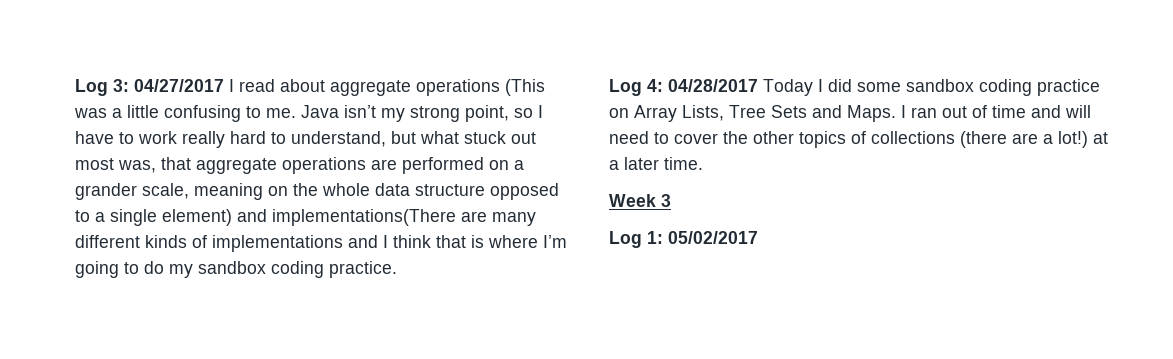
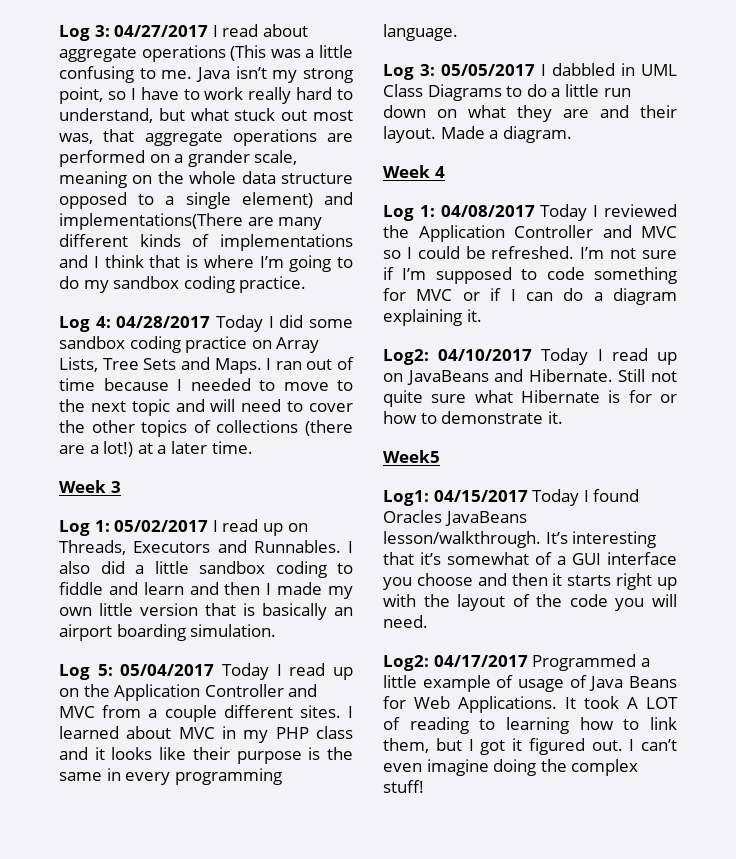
- I ran out of time and will need to cover the other topics of collections (there are a lot!) at a later time.
+ I ran out of time because I needed to move to the next topic and will need to cover the other topics of collections (there are a lot!) at a later time.
- Log 1: 05/02/2017
+ Log 1: 05/02/2017 I read up on Threads, Executors and Runnables. I also did a little sandbox coding to fiddle and learn and then I made my own little version that is basically an airport boarding simulation.
+ Log 5: 05/04/2017 Today I read up on the Application Controller and MVC from a couple different sites. I learned about MVC in my PHP class and it looks like their purpose is the same in every programming language.
+ Log 3: 05/05/2017 I dabbled in UML Class Diagrams to do a little run down on what they are and their layout. Made a diagram.
+ Week 4
+ Log 1: 04/08/2017 Today I reviewed the Application Controller and MVC so I could be refreshed. I’m not sure if I’m supposed to code something for MVC or if I can do a diagram explaining it.
+ Log2: 04/10/2017 Today I read up on JavaBeans and Hibernate. Still not quite sure what Hibernate is for or how to demonstrate it.
+ Week5
+ Log1: 04/15/2017 Today I found Oracles JavaBeans lesson/walkthrough. It’s interesting that it’s somewhat of a GUI interface you choose and then it starts right up with the layout of the code you will need.
+ Log2: 04/17/2017 Programmed a little example of usage of Java Beans for Web Applications. It took A LOT of reading to learning how to link them, but I got it figured out. I can’t even imagine doing the complex stuff!

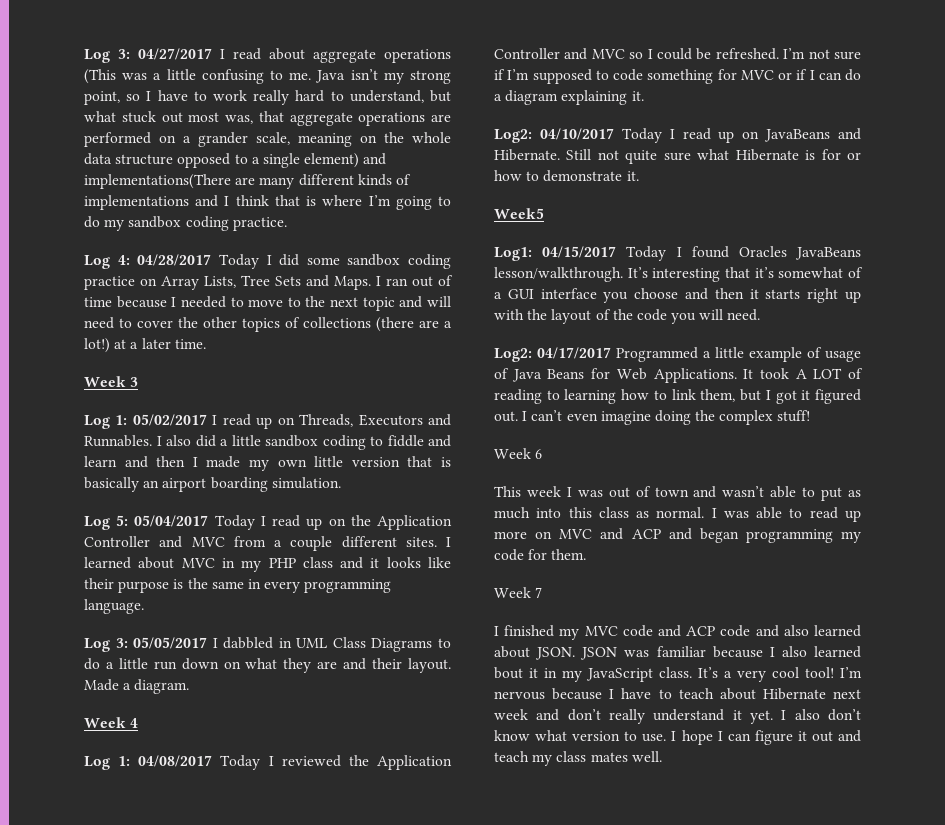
+ Week 6
+ This week I was out of town and wasn’t able to put as much into this class as normal. I was able to read up more on MVC and ACP and began programming my code for them.
+ Week 7
+ I finished my MVC code and ACP code and also learned about JSON. JSON was familiar because I also learned bout it in my JavaScript class. It’s a very cool tool! I’m nervous because I have to teach about Hibernate next week and don’t really understand it yet. I also don’t know what version to use. I hope I can figure it out and teach my class mates well.

